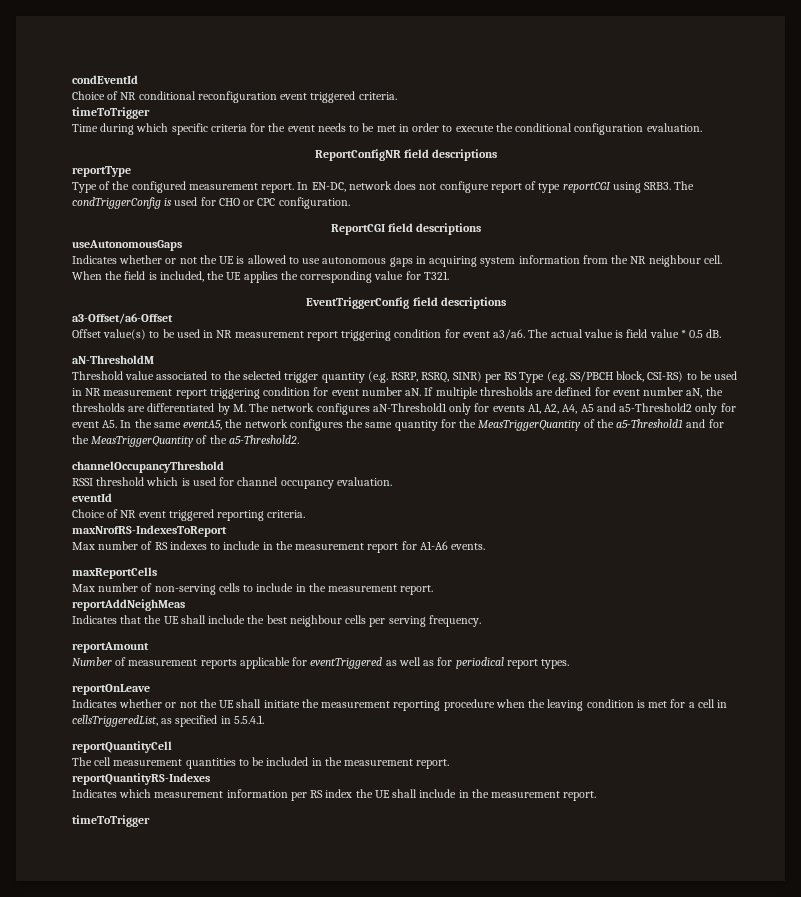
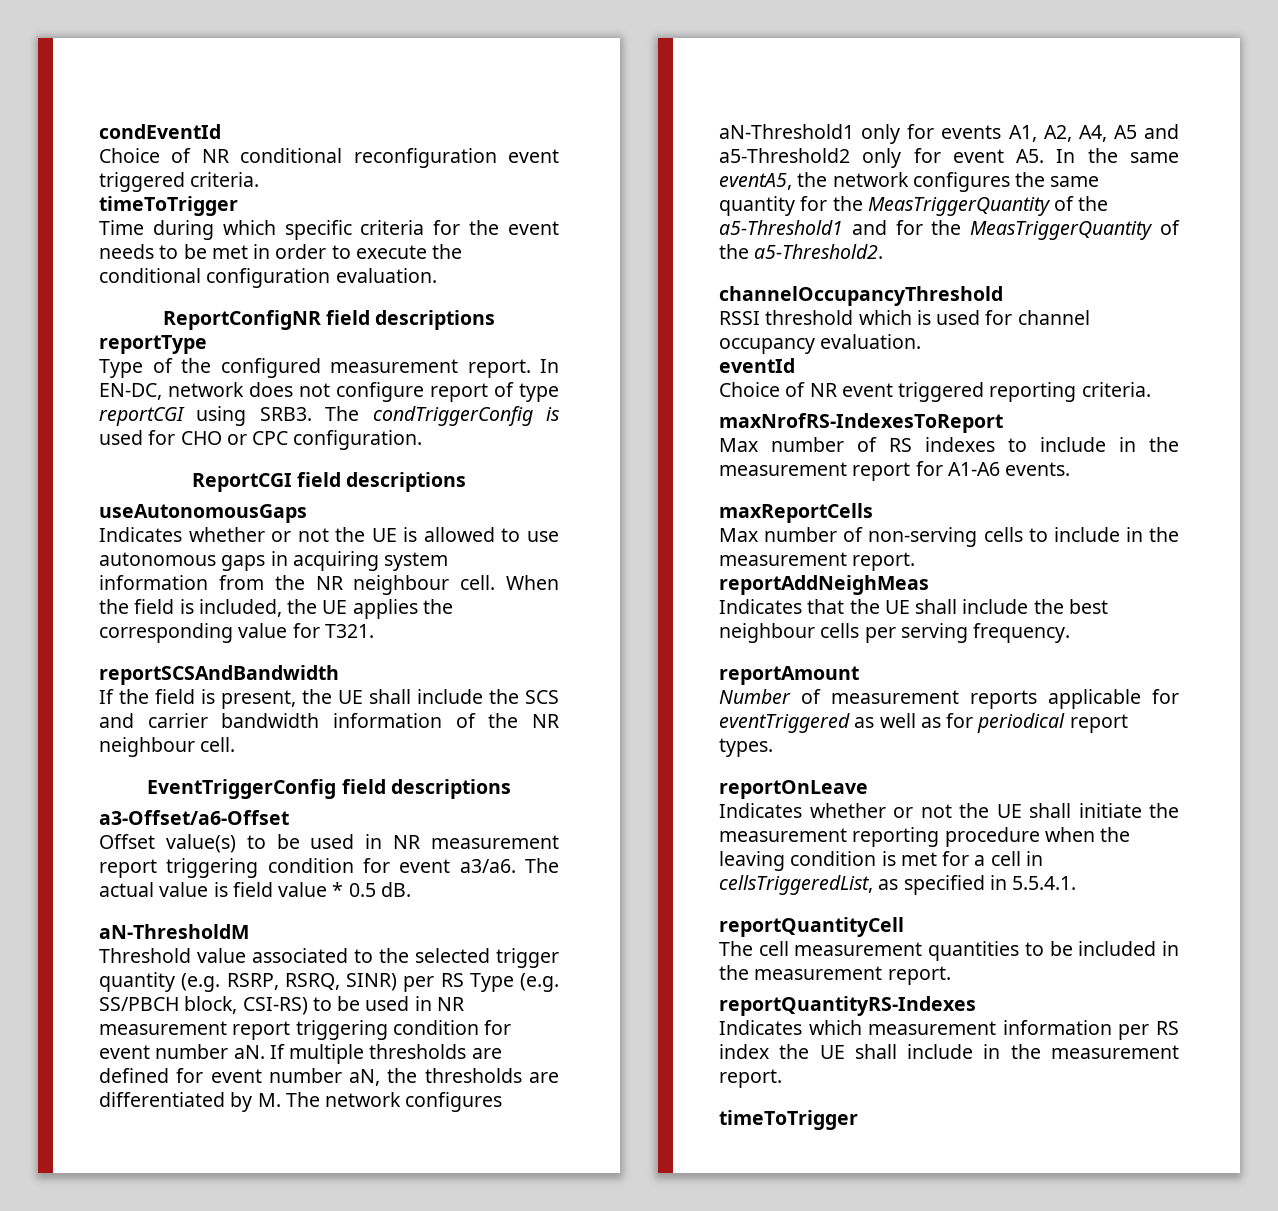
+ reportSCSAndBandwidth
+ If the field is present, the UE shall include the SCS and carrier bandwidth information of the NR neighbour cell.

